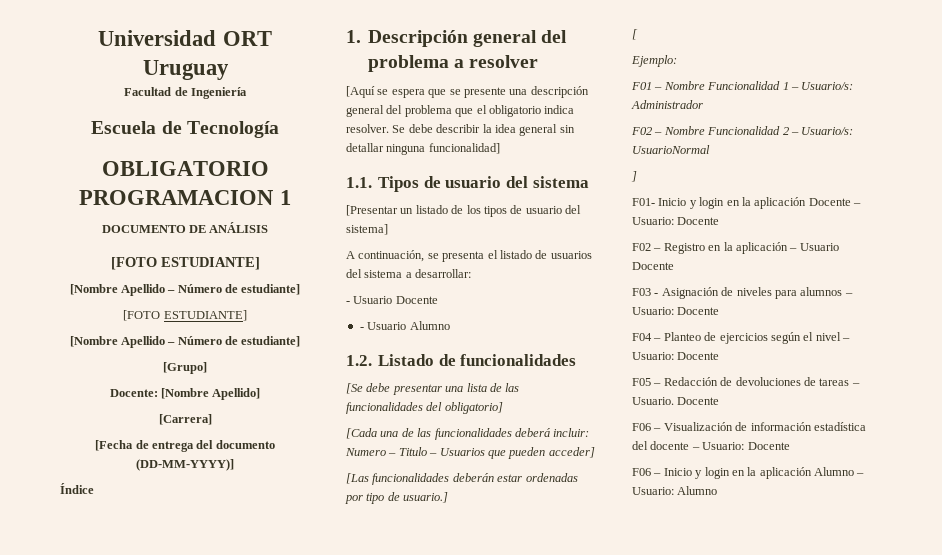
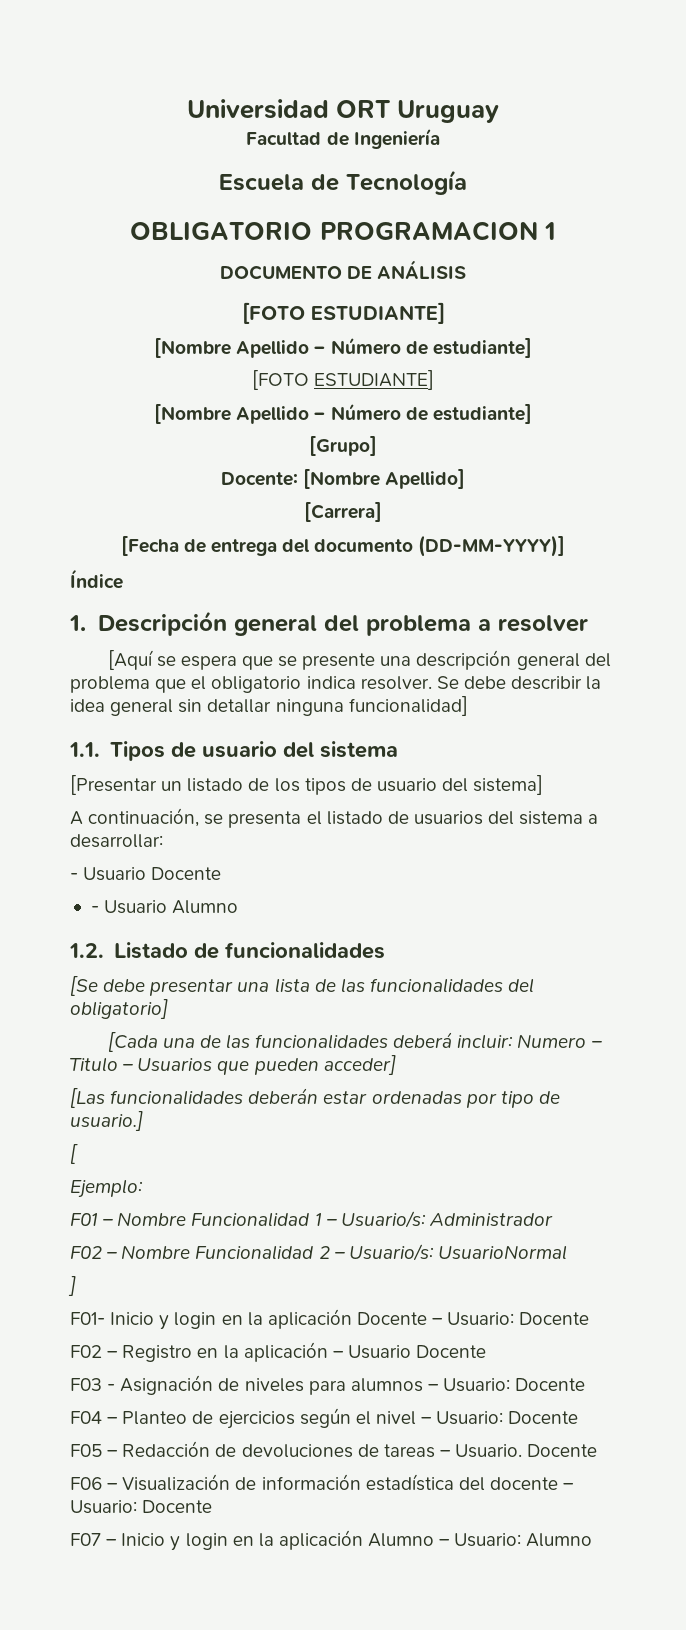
- F06 – Inicio y login en la aplicación Alumno – Usuario: Alumno
+ F07 – Inicio y login en la aplicación Alumno – Usuario: Alumno

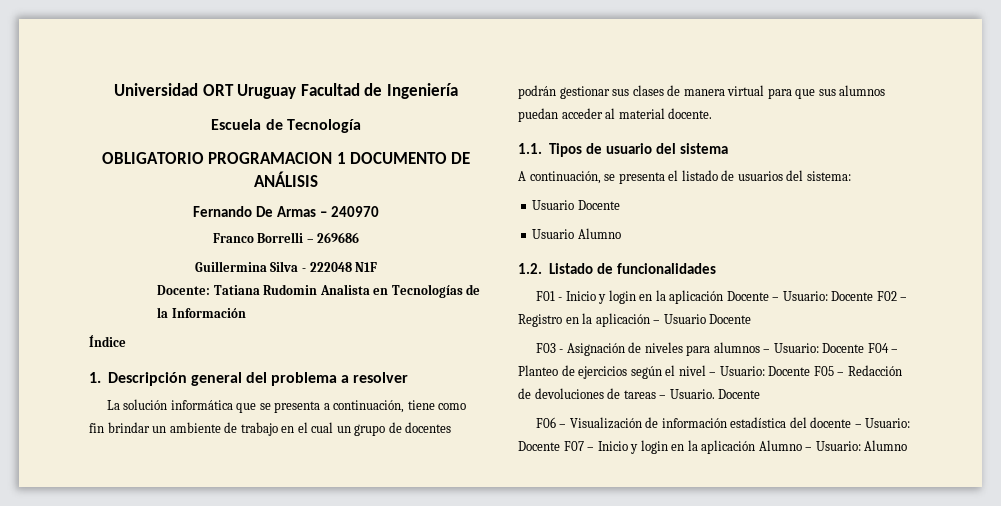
- Universidad ORT Uruguay
- Facultad de Ingeniería
+ Universidad ORT Uruguay Facultad de Ingeniería
- OBLIGATORIO PROGRAMACION 1
- DOCUMENTO DE ANÁLISIS
- [FOTO ESTUDIANTE]
- [Nombre Apellido – Número de estudiante]
- [FOTO ESTUDIANTE]
- [Nombre Apellido – Número de estudiante]
- [Grupo]
- Docente: [Nombre Apellido]
- [Carrera]
- [Fecha de entrega del documento (DD-MM-YYYY)]
+ OBLIGATORIO PROGRAMACION 1 DOCUMENTO DE ANÁLISIS
+ Fernando De Armas – 240970
+ Franco Borrelli – 269686
+ Guillermina Silva - 222048 N1F
+ Docente: Tatiana Rudomin Analista en Tecnologías de la Información
- [Aquí se espera que se presente una descripción general del problema que el obligatorio indica resolver. Se debe describir la idea general sin detallar ninguna funcionalidad]
+ La solución informática que se presenta a continuación, tiene como fin brindar un ambiente de trabajo en el cual un grupo de docentes podrán gestionar sus clases de manera virtual para que sus alumnos puedan acceder al material docente.
- [Presentar un listado de los tipos de usuario del sistema]
- A continuación, se presenta el listado de usuarios del sistema a desarrollar:
- - Usuario Docente
- - Usuario Alumno
+ A continuación, se presenta el listado de usuarios del sistema:
+ Usuario Docente
+ Usuario Alumno
- [Se debe presentar una lista de las funcionalidades del obligatorio]
- [Cada una de las funcionalidades deberá incluir: Numero – Titulo – Usuarios que pueden acceder]
- [Las funcionalidades deberán estar ordenadas por tipo de usuario.]
- [
- Ejemplo:
- F01 – Nombre Funcionalidad 1 – Usuario/s: Administrador
- F02 – Nombre Funcionalidad 2 – Usuario/s: UsuarioNormal
- ]
- F01- Inicio y login en la aplicación Docente – Usuario: Docente
- F02 – Registro en la aplicación – Usuario Docente
+ F01 - Inicio y login en la aplicación Docente – Usuario: Docente F02 – Registro en la aplicación – Usuario Docente
- F03 - Asignación de niveles para alumnos – Usuario: Docente
- F04 – Planteo de ejercicios según el nivel – Usuario: Docente
- F05 – Redacción de devoluciones de tareas – Usuario.
+ F03 - Asignación de niveles para alumnos – Usuario: Docente F04 – Planteo de ejercicios según el nivel – Usuario: Docente F05 – Redacción de devoluciones de tareas – Usuario.
- F06 – Visualización de información estadística del docente – Usuario: Docente
- F07 – Inicio y login en la aplicación Alumno – Usuario: Alumno
+ F06 – Visualización de información estadística del docente – Usuario: Docente F07 – Inicio y login en la aplicación Alumno – Usuario: Alumno

